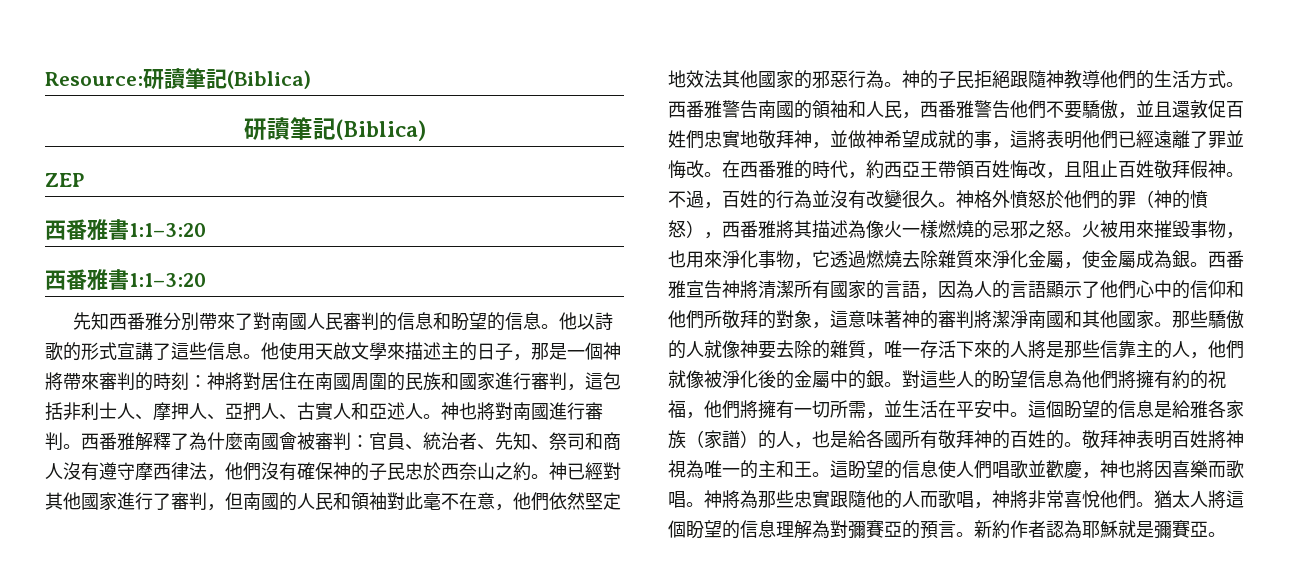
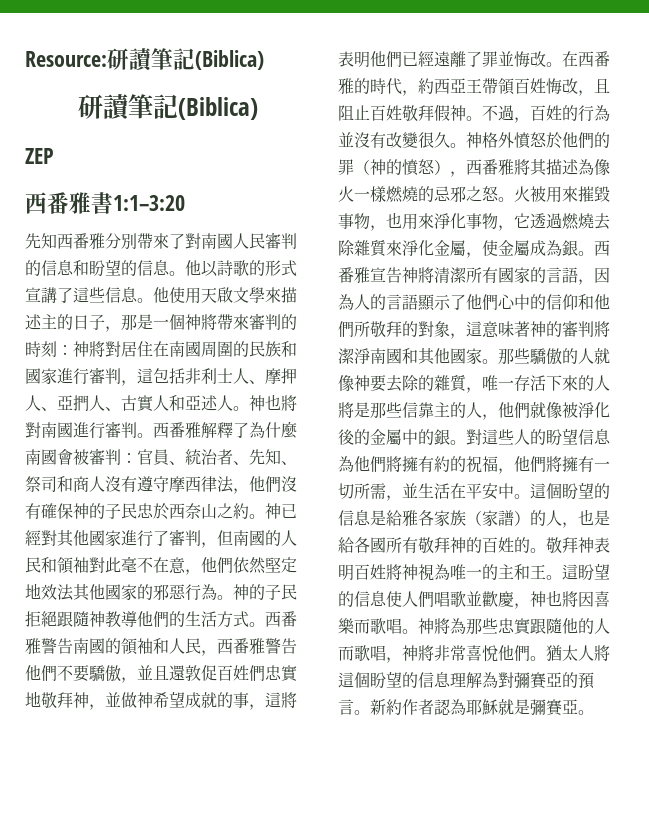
  ZEP
- 西番雅書1:1–3:20

